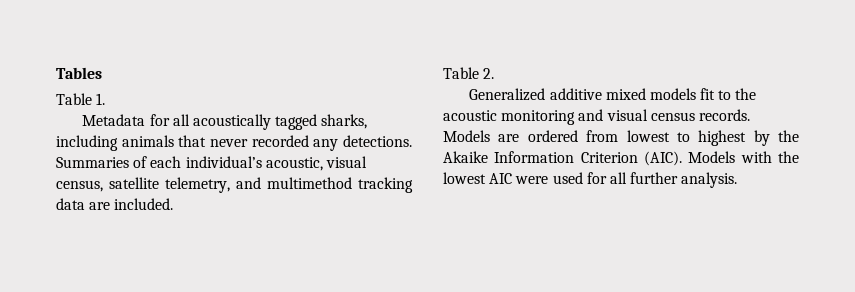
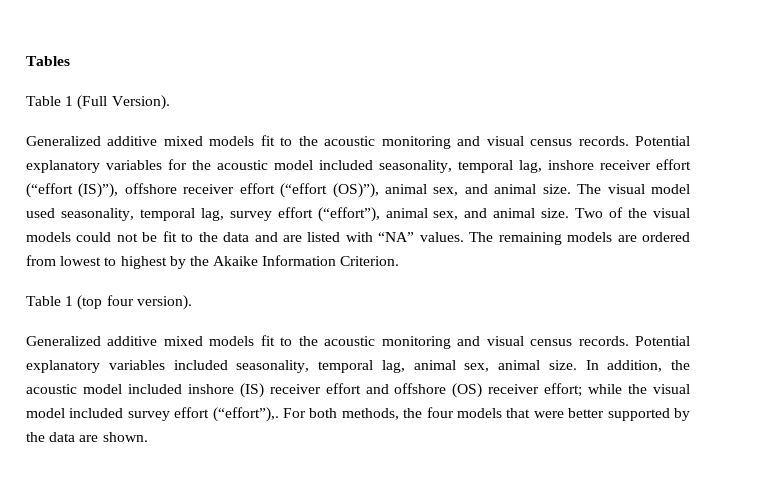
- Table 1.
- Metadata for all acoustically tagged sharks, including animals that never recorded any detections. Summaries of each individual’s acoustic, visual census, satellite telemetry, and multimethod tracking data are included.
- Table 2.
+ Table 1 (Full Version).
- Models are ordered from lowest to highest by the Akaike Information Criterion (AIC). Models with the lowest AIC were used for all further analysis.
+ Potential explanatory variables for the acoustic model included seasonality, temporal lag, inshore receiver effort (“effort (IS)”), offshore receiver effort (“effort (OS)”), animal sex, and animal size. The visual model used seasonality, temporal lag, survey effort (“effort”), animal sex, and animal size. Two of the visual models could not be fit to the data and are listed with “NA” values. The remaining models are ordered from lowest to highest by the Akaike Information Criterion.
+ Table 1 (top four version).
+ Generalized additive mixed models fit to the acoustic monitoring and visual census records. Potential explanatory variables included seasonality, temporal lag, animal sex, animal size. In addition, the acoustic model included inshore (IS) receiver effort and offshore (OS) receiver effort; while the visual model included survey effort (“effort”),. For both methods, the four models that were better supported by the data are shown.

